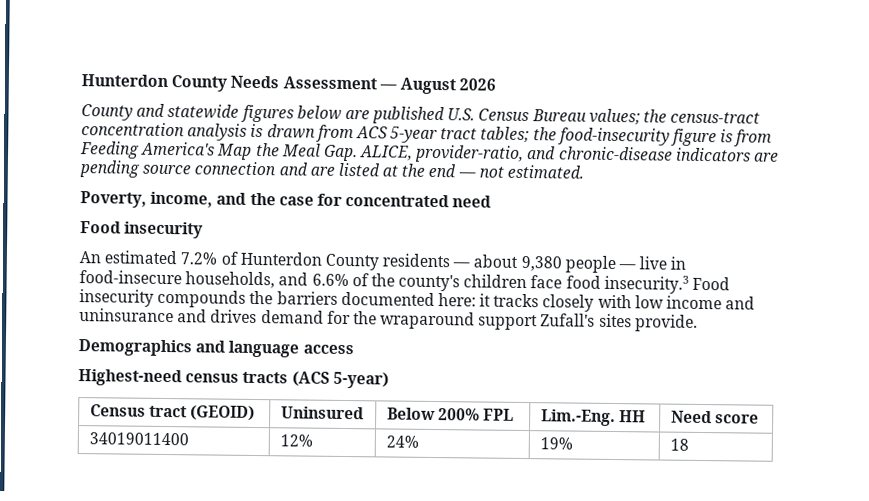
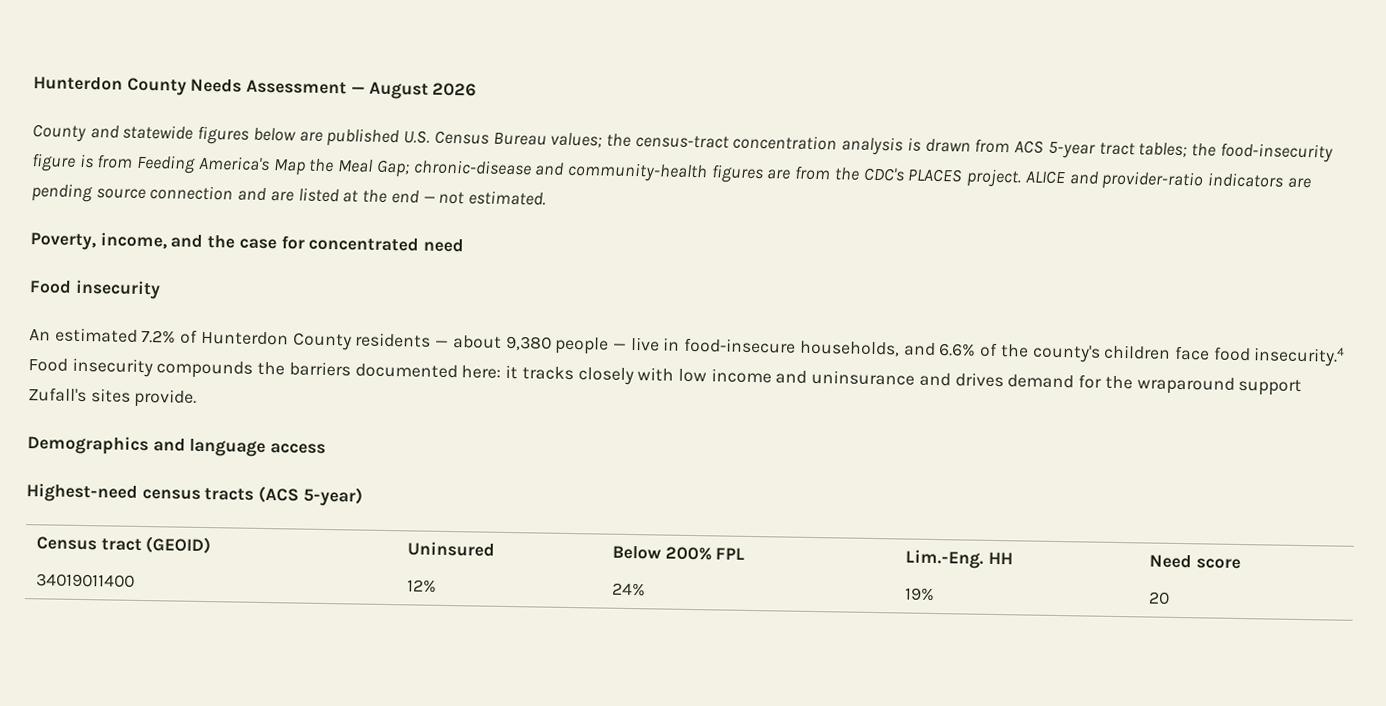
- County and statewide figures below are published U.S. Census Bureau values; the census-tract concentration analysis is drawn from ACS 5-year tract tables; the food-insecurity figure is from Feeding America's Map the Meal Gap. ALICE, provider-ratio, and chronic-disease indicators are pending source connection and are listed at the end — not estimated.
+ County and statewide figures below are published U.S. Census Bureau values; the census-tract concentration analysis is drawn from ACS 5-year tract tables; the food-insecurity figure is from Feeding America's Map the Meal Gap; chronic-disease and community-health figures are from the CDC's PLACES project. ALICE and provider-ratio indicators are pending source connection and are listed at the end — not estimated.
- An estimated 7.2% of Hunterdon County residents — about 9,380 people — live in food-insecure households, and 6.6% of the county's children face food insecurity.3 Food insecurity compounds the barriers documented here: it tracks closely with low income and uninsurance and drives demand for the wraparound support Zufall's sites provide.
+ An estimated 7.2% of Hunterdon County residents — about 9,380 people — live in food-insecure households, and 6.6% of the county's children face food insecurity.4 Food insecurity compounds the barriers documented here: it tracks closely with low income and uninsurance and drives demand for the wraparound support Zufall's sites provide.
- 34019011400 | 12% | 24% | 19% | 18
+ 34019011400 | 12% | 24% | 19% | 20

